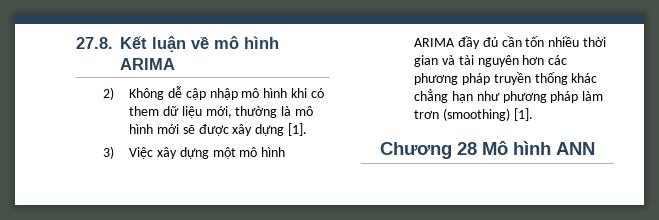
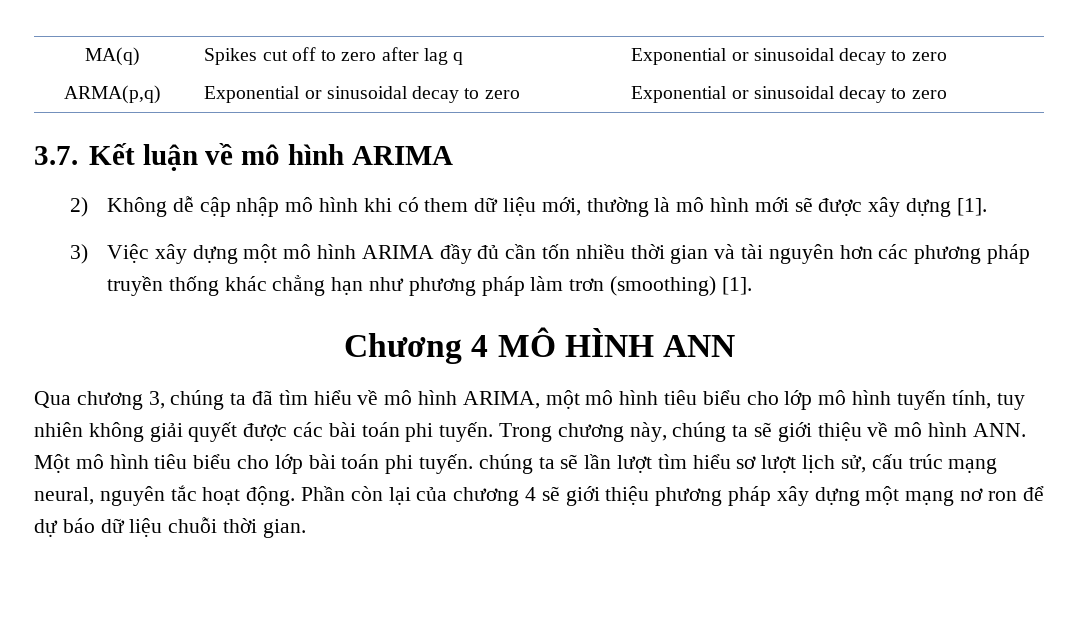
- 27.8. Kết luận về mô hình ARIMA
+ MA(q) | Spikes cut off to zero after lag q | Exponential or sinusoidal decay to zero
+ ARMA(p,q) | Exponential or sinusoidal decay to zero | Exponential or sinusoidal decay to zero
+ 3.7. Kết luận về mô hình ARIMA
- Chương 28 Mô hình ANN
+ Chương 4 MÔ HÌNH ANN
+ Qua chương 3, chúng ta đã tìm hiểu về mô hình ARIMA, một mô hình tiêu biểu cho lớp mô hình tuyến tính, tuy nhiên không giải quyết được các bài toán phi tuyến. Trong chương này, chúng ta sẽ giới thiệu về mô hình ANN. Một mô hình tiêu biểu cho lớp bài toán phi tuyến. chúng ta sẽ lần lượt tìm hiểu sơ lượt lịch sử, cấu trúc mạng neural, nguyên tắc hoạt động. Phần còn lại của chương 4 sẽ giới thiệu phương pháp xây dựng một mạng nơ ron để dự báo dữ liệu chuỗi thời gian.

